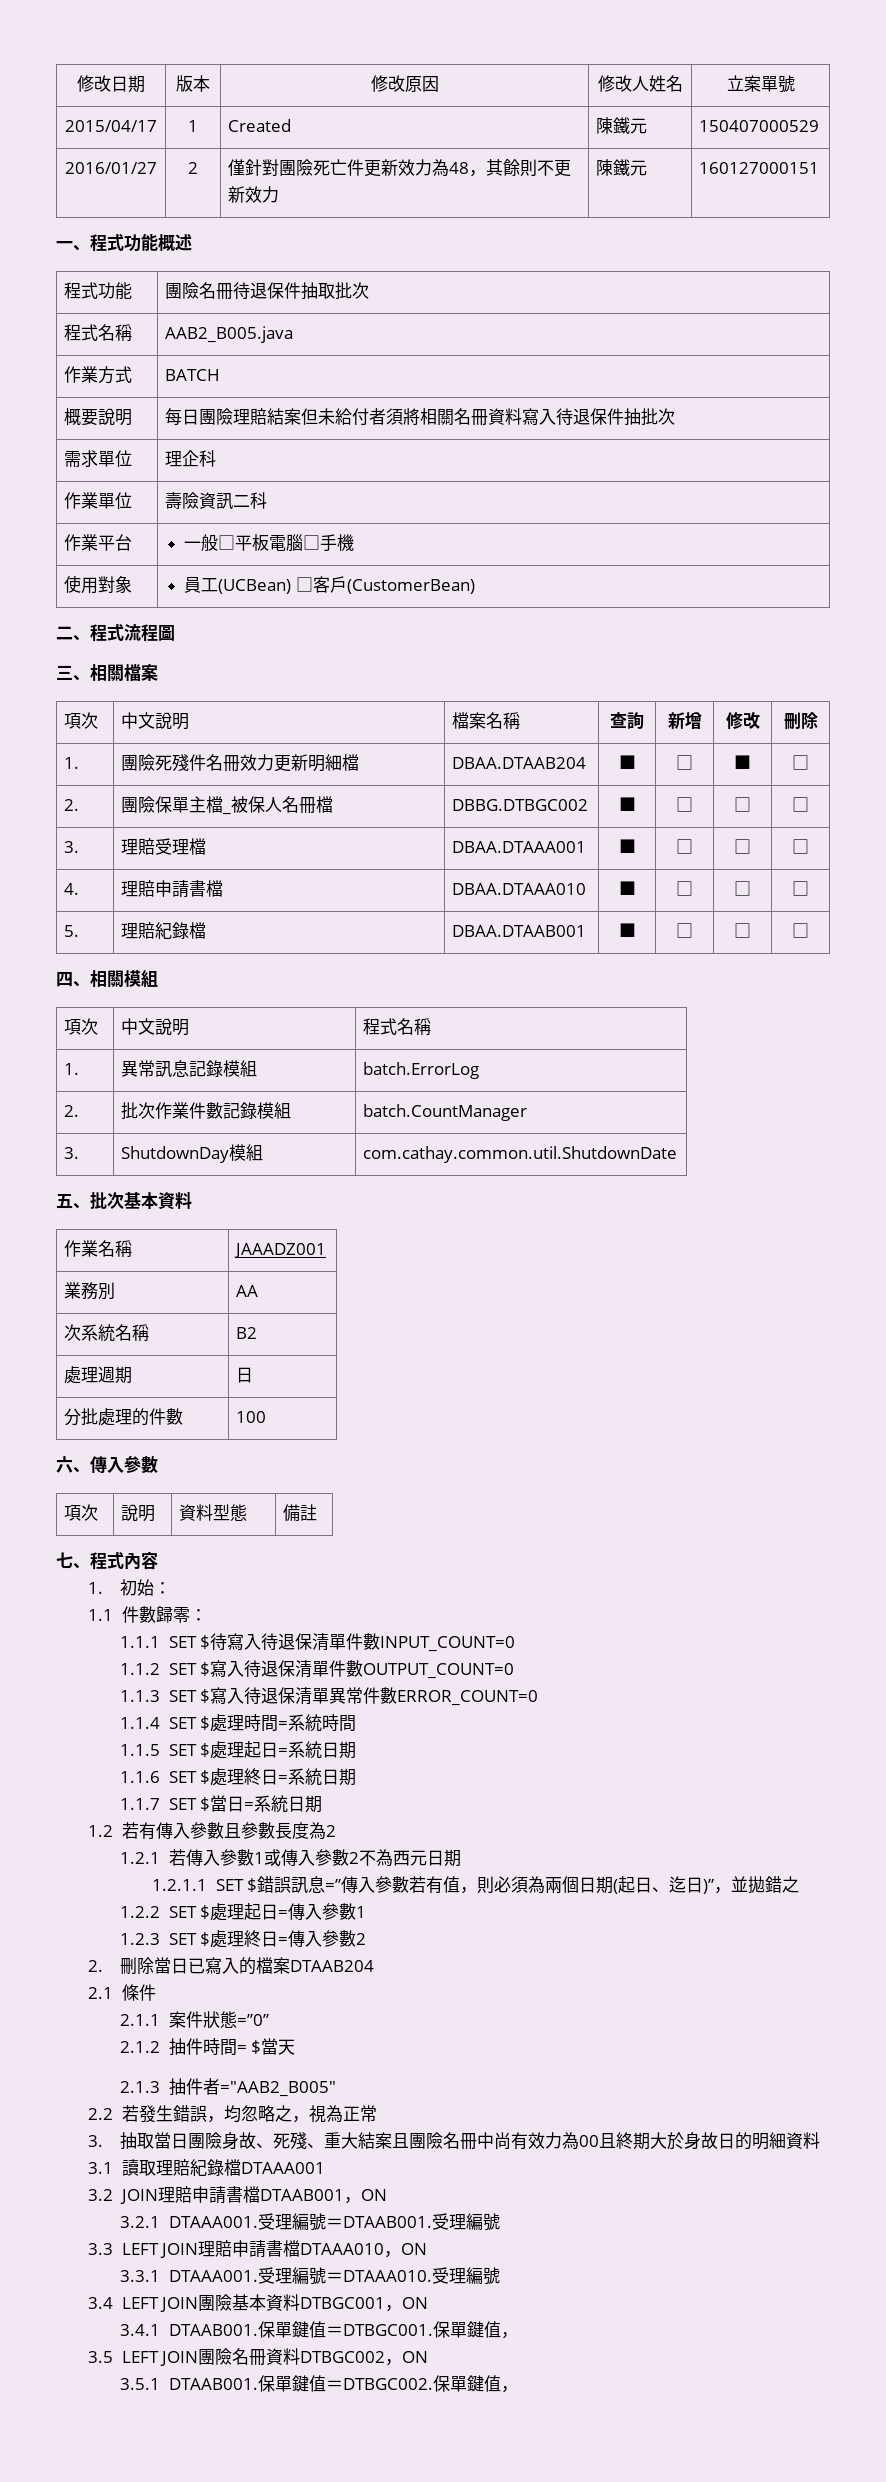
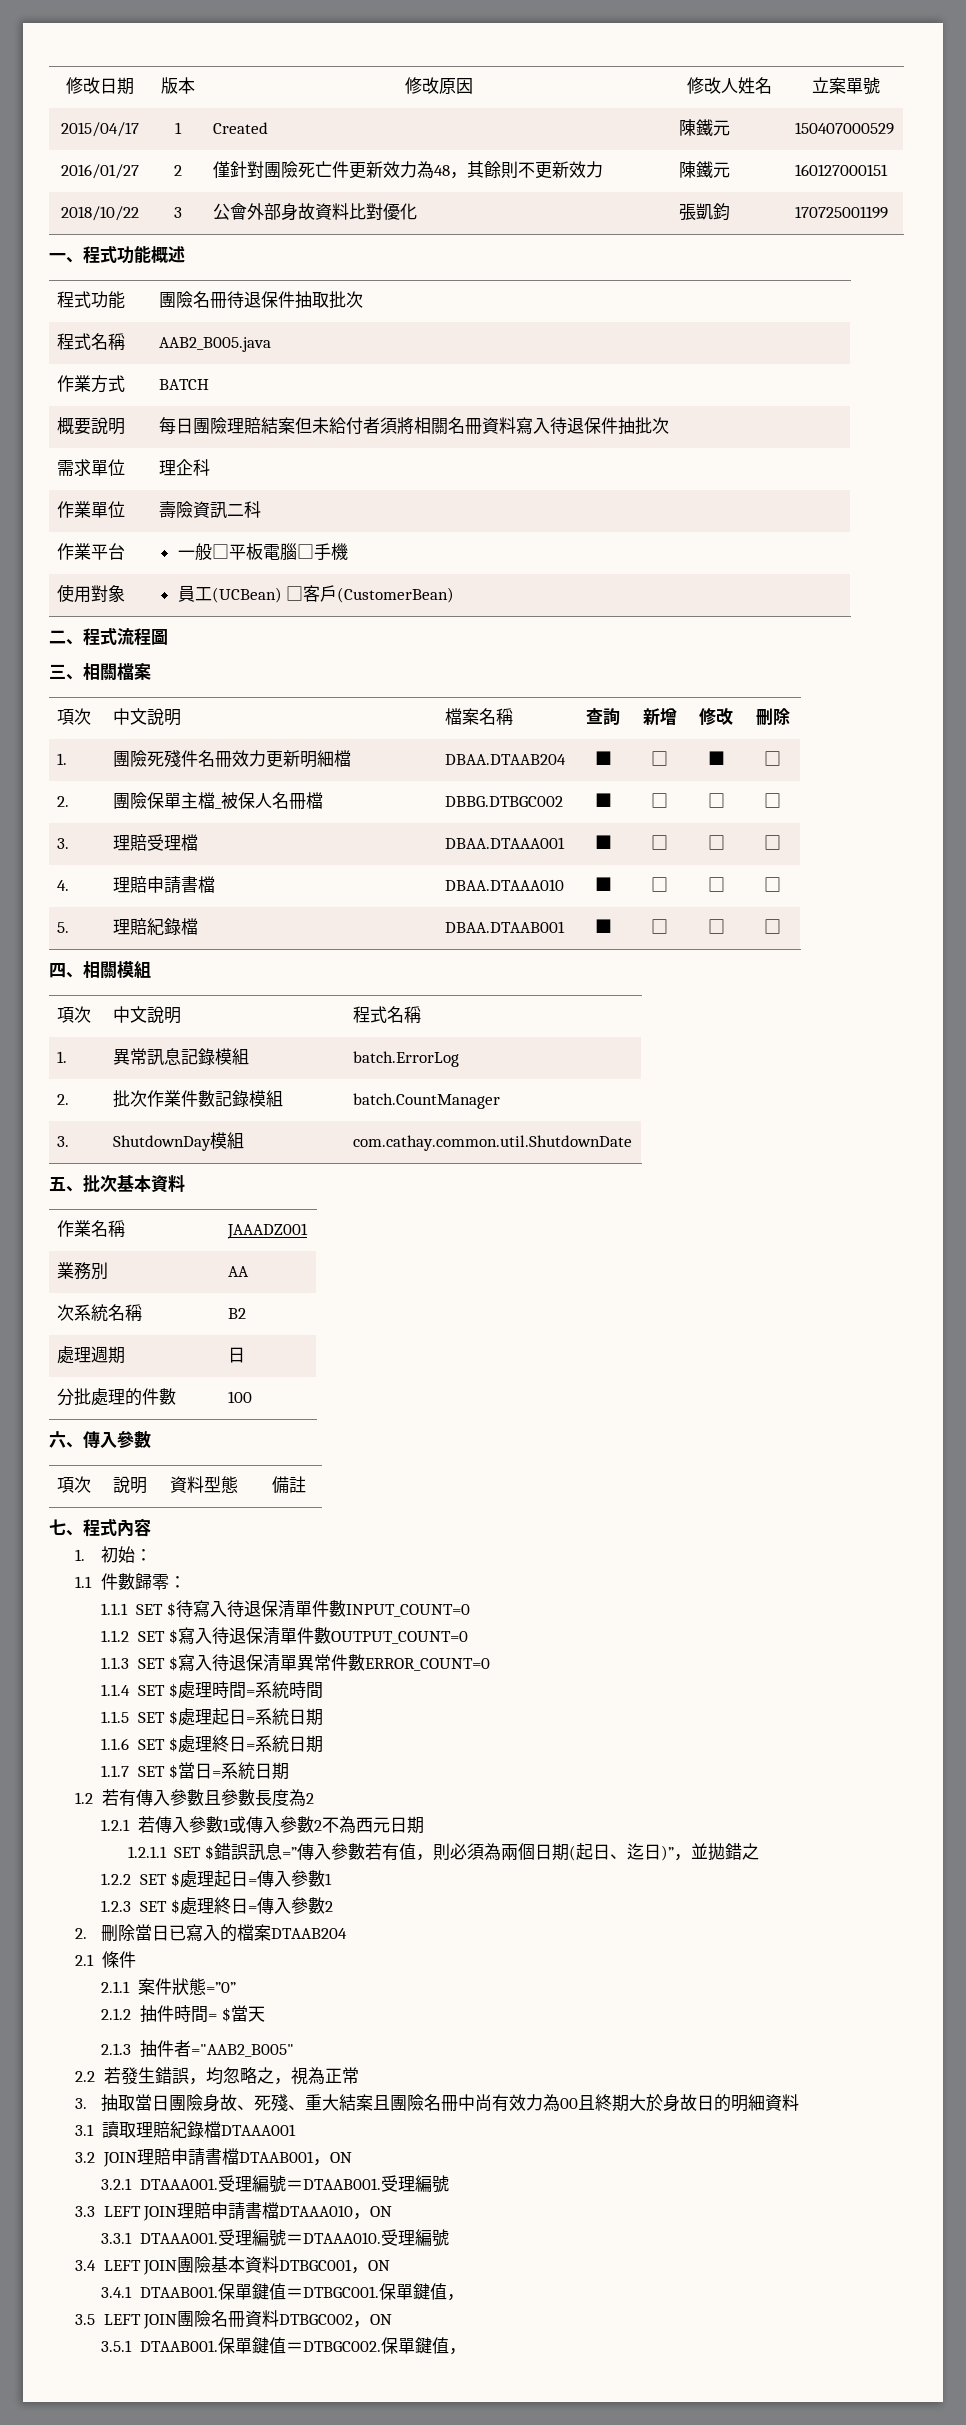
+ 2018/10/22 | 3 | 公會外部身故資料比對優化 | 張凱鈞 | 170725001199

